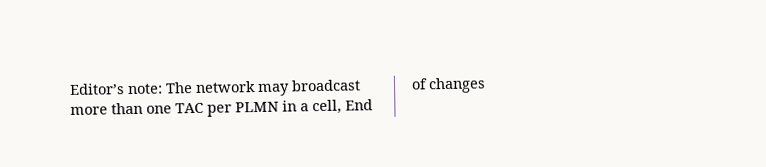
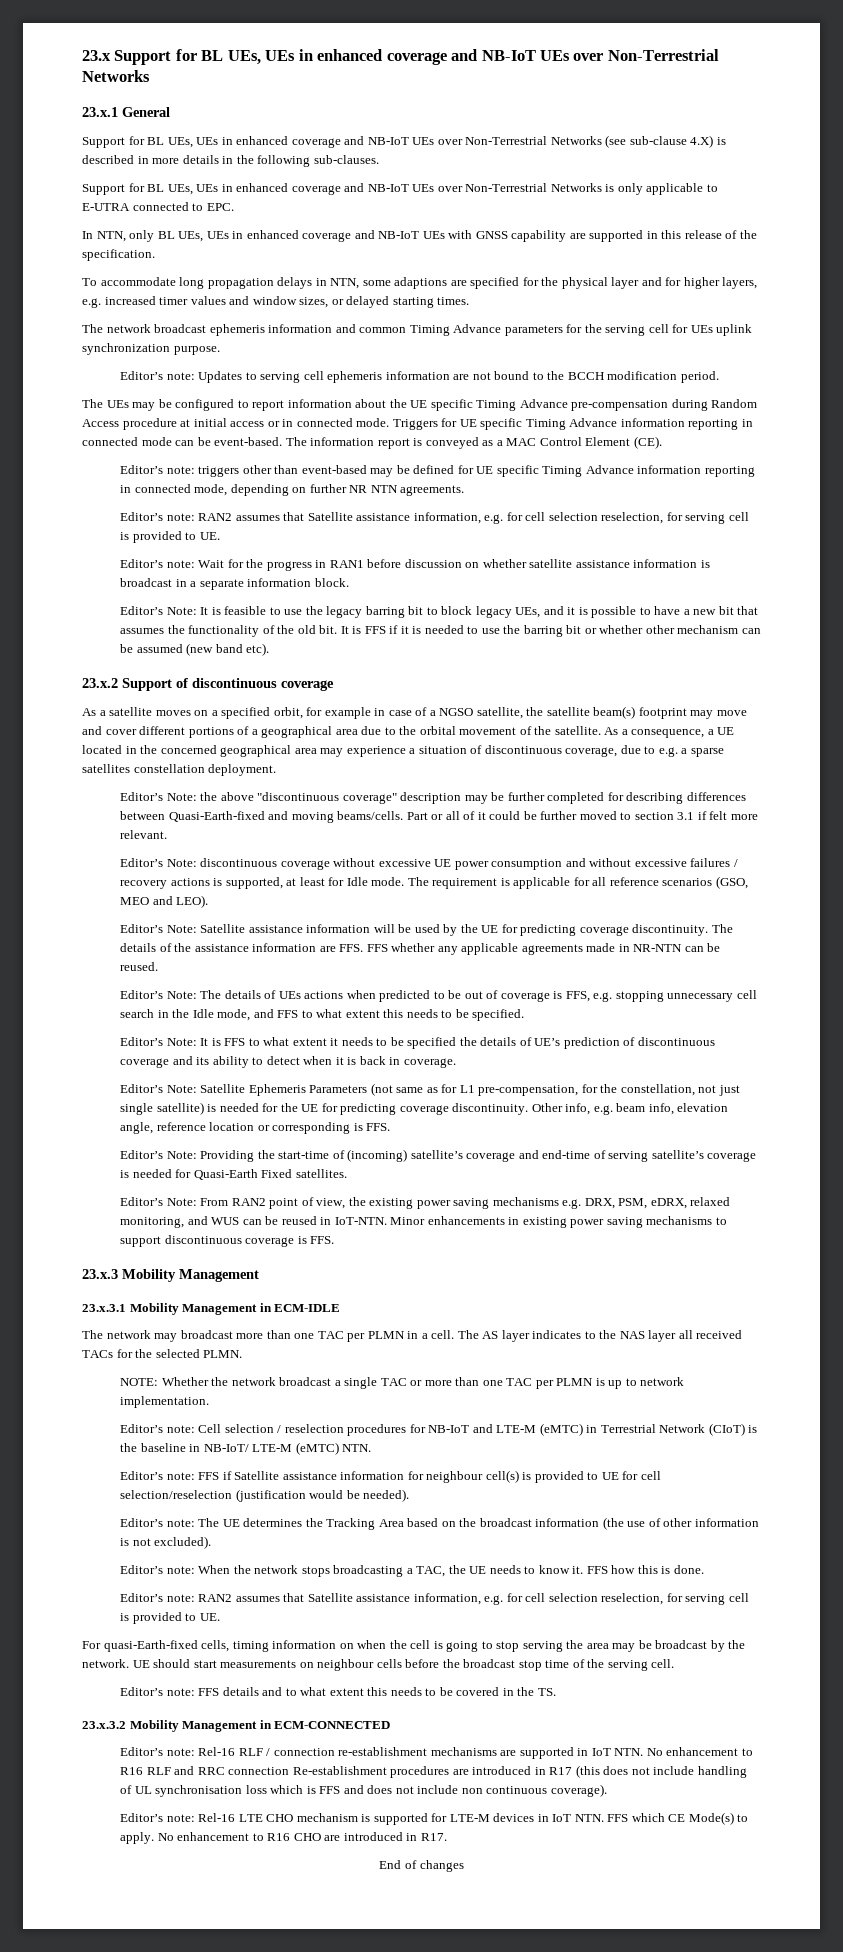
- Editor’s note: The network may broadcast more than one TAC per PLMN in a cell, End of changes
+ 23.x Support for BL UEs, UEs in enhanced coverage and NB-IoT UEs over Non-Terrestrial Networks
+ 23.x.1 General
+ Support for BL UEs, UEs in enhanced coverage and NB-IoT UEs over Non-Terrestrial Networks (see sub-clause 4.X) is described in more details in the following sub-clauses.
+ Support for BL UEs, UEs in enhanced coverage and NB-IoT UEs over Non-Terrestrial Networks is only applicable to E-UTRA connected to EPC.
+ In NTN, only BL UEs, UEs in enhanced coverage and NB-IoT UEs with GNSS capability are supported in this release of the specification.
+ To accommodate long propagation delays in NTN, some adaptions are specified for the physical layer and for higher layers, e.g. increased timer values and window sizes, or delayed starting times.
+ The network broadcast ephemeris information and common Timing Advance parameters for the serving cell for UEs uplink synchronization purpose.
+ Editor’s note: Updates to serving cell ephemeris information are not bound to the BCCH modification period.
+ The UEs may be configured to report information about the UE specific Timing Advance pre-compensation during Random Access procedure at initial access or in connected mode. Triggers for UE specific Timing Advance information reporting in connected mode can be event-based. The information report is conveyed as a MAC Control Element (CE).
+ Editor’s note: triggers other than event-based may be defined for UE specific Timing Advance information reporting in connected mode, depending on further NR NTN agreements.
+ Editor’s note: RAN2 assumes that Satellite assistance information, e.g. for cell selection reselection, for serving cell is provided to UE.
+ Editor’s note: Wait for the progress in RAN1 before discussion on whether satellite assistance information is broadcast in a separate information block.
+ Editor’s Note: It is feasible to use the legacy barring bit to block legacy UEs, and it is possible to have a new bit that assumes the functionality of the old bit. It is FFS if it is needed to use the barring bit or whether other mechanism can be assumed (new band etc).
+ 23.x.2 Support of discontinuous coverage
+ As a satellite moves on a specified orbit, for example in case of a NGSO satellite, the satellite beam(s) footprint may move and cover different portions of a geographical area due to the orbital movement of the satellite. As a consequence, a UE located in the concerned geographical area may experience a situation of discontinuous coverage, due to e.g. a sparse satellites constellation deployment.
+ Editor’s Note: the above "discontinuous coverage" description may be further completed for describing differences between Quasi-Earth-fixed and moving beams/cells. Part or all of it could be further moved to section 3.1 if felt more relevant.
+ Editor’s Note: discontinuous coverage without excessive UE power consumption and without excessive failures / recovery actions is supported, at least for Idle mode. The requirement is applicable for all reference scenarios (GSO, MEO and LEO).
+ Editor’s Note: Satellite assistance information will be used by the UE for predicting coverage discontinuity. The details of the assistance information are FFS. FFS whether any applicable agreements made in NR-NTN can be reused.
+ Editor’s Note: The details of UEs actions when predicted to be out of coverage is FFS, e.g. stopping unnecessary cell search in the Idle mode, and FFS to what extent this needs to be specified.
+ Editor’s Note: It is FFS to what extent it needs to be specified the details of UE’s prediction of discontinuous coverage and its ability to detect when it is back in coverage.
+ Editor’s Note: Satellite Ephemeris Parameters (not same as for L1 pre-compensation, for the constellation, not just single satellite) is needed for the UE for predicting coverage discontinuity. Other info, e.g. beam info, elevation angle, reference location or corresponding is FFS.
+ Editor’s Note: Providing the start-time of (incoming) satellite’s coverage and end-time of serving satellite’s coverage is needed for Quasi-Earth Fixed satellites.
+ Editor’s Note: From RAN2 point of view, the existing power saving mechanisms e.g. DRX, PSM, eDRX, relaxed monitoring, and WUS can be reused in IoT-NTN. Minor enhancements in existing power saving mechanisms to support discontinuous coverage is FFS.
+ 23.x.3 Mobility Management
+ 23.x.3.1 Mobility Management in ECM-IDLE
+ The network may broadcast more than one TAC per PLMN in a cell. The AS layer indicates to the NAS layer all received TACs for the selected PLMN.
+ NOTE: Whether the network broadcast a single TAC or more than one TAC per PLMN is up to network implementation.
+ Editor’s note: Cell selection / reselection procedures for NB-IoT and LTE-M (eMTC) in Terrestrial Network (CIoT) is the baseline in NB-IoT/ LTE-M (eMTC) NTN.
+ Editor’s note: FFS if Satellite assistance information for neighbour cell(s) is provided to UE for cell selection/reselection (justification would be needed).
+ Editor’s note: The UE determines the Tracking Area based on the broadcast information (the use of other information is not excluded).
+ Editor’s note: When the network stops broadcasting a TAC, the UE needs to know it. FFS how this is done.
+ Editor’s note: RAN2 assumes that Satellite assistance information, e.g. for cell selection reselection, for serving cell is provided to UE.
+ For quasi-Earth-fixed cells, timing information on when the cell is going to stop serving the area may be broadcast by the network. UE should start measurements on neighbour cells before the broadcast stop time of the serving cell.
+ Editor’s note: FFS details and to what extent this needs to be covered in the TS.
+ 23.x.3.2 Mobility Management in ECM-CONNECTED
+ Editor’s note: Rel-16 RLF / connection re-establishment mechanisms are supported in IoT NTN. No enhancement to R16 RLF and RRC connection Re-establishment procedures are introduced in R17 (this does not include handling of UL synchronisation loss which is FFS and does not include non continuous coverage).
+ Editor’s note: Rel-16 LTE CHO mechanism is supported for LTE-M devices in IoT NTN. FFS which CE Mode(s) to apply. No enhancement to R16 CHO are introduced in R17.
+ End of changes

